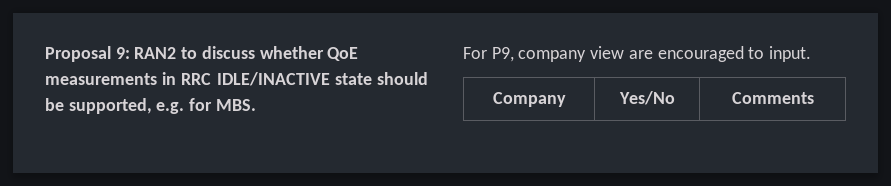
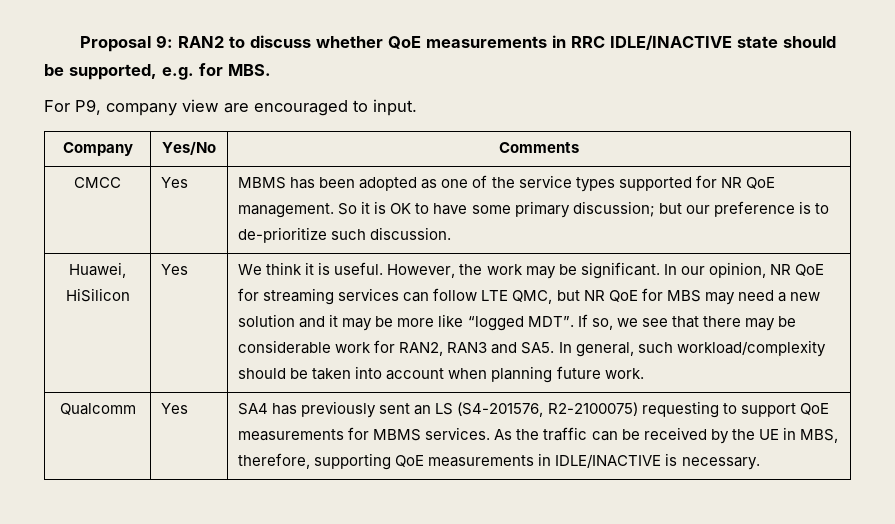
+ CMCC | Yes | MBMS has been adopted as one of the service types supported for NR QoE management. So it is OK to have some primary discussion; but our preference is to de-prioritize such discussion.
+ Huawei, HiSilicon | Yes | We think it is useful. However, the work may be significant. In our opinion, NR QoE for streaming services can follow LTE QMC, but NR QoE for MBS may need a new solution and it may be more like “logged MDT”. If so, we see that there may be considerable work for RAN2, RAN3 and SA5. In general, such workload/complexity should be taken into account when planning future work.
+ Qualcomm | Yes | SA4 has previously sent an LS (S4-201576, R2-2100075) requesting to support QoE measurements for MBMS services. As the traffic can be received by the UE in MBS, therefore, supporting QoE measurements in IDLE/INACTIVE is necessary.

